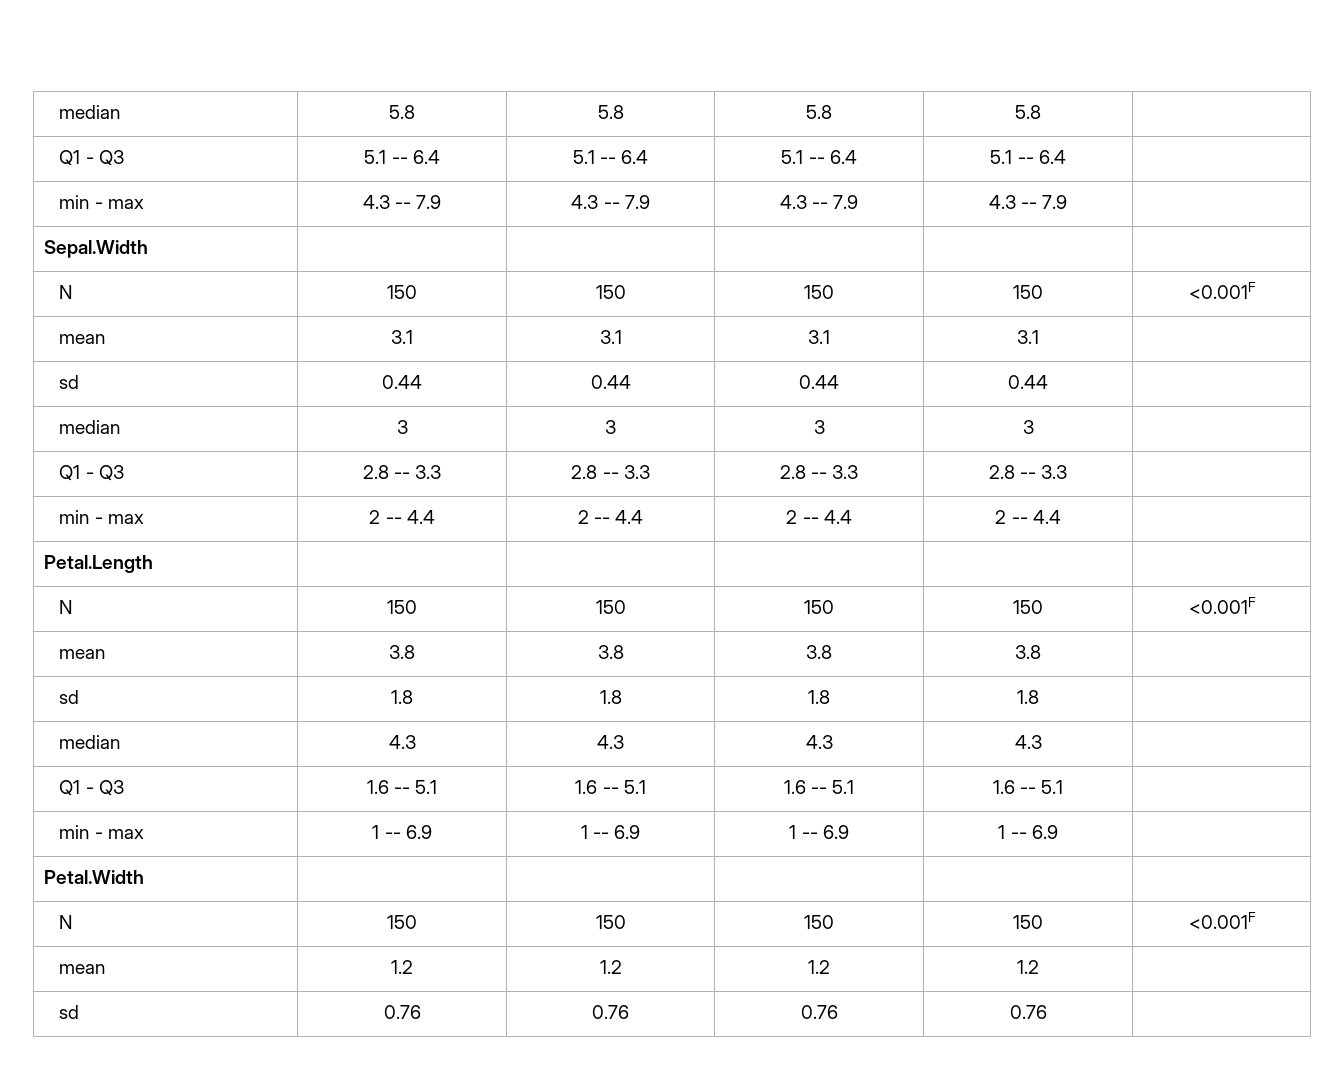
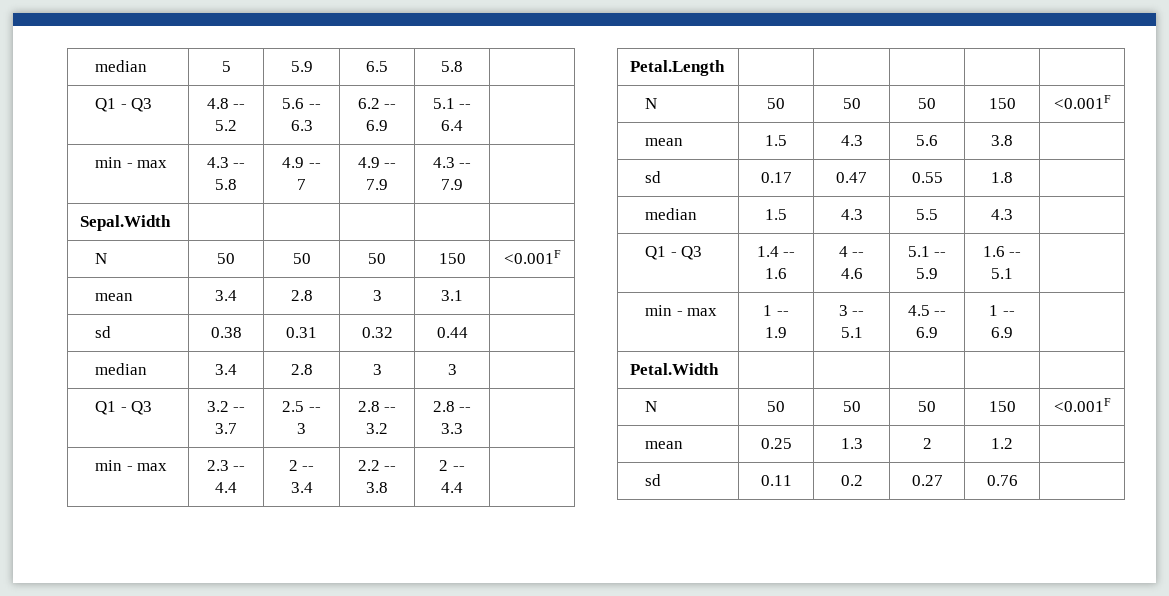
- median | 5.8 | 5.8 | 5.8 | 5.8 |
+ median | 5 | 5.9 | 6.5 | 5.8 |
- Q1 - Q3 | 5.1 -- 6.4 | 5.1 -- 6.4 | 5.1 -- 6.4 | 5.1 -- 6.4 |
+ Q1 - Q3 | 4.8 -- 5.2 | 5.6 -- 6.3 | 6.2 -- 6.9 | 5.1 -- 6.4 |
- min - max | 4.3 -- 7.9 | 4.3 -- 7.9 | 4.3 -- 7.9 | 4.3 -- 7.9 |
+ min - max | 4.3 -- 5.8 | 4.9 -- 7 | 4.9 -- 7.9 | 4.3 -- 7.9 |
  Sepal.Width | | | | |
- N | 150 | 150 | 150 | 150 | <0.001F
- mean | 3.1 | 3.1 | 3.1 | 3.1 |
+ N | 50 | 50 | 50 | 150 | <0.001F
+ mean | 3.4 | 2.8 | 3 | 3.1 |
- sd | 0.44 | 0.44 | 0.44 | 0.44 |
+ sd | 0.38 | 0.31 | 0.32 | 0.44 |
- median | 3 | 3 | 3 | 3 |
+ median | 3.4 | 2.8 | 3 | 3 |
- Q1 - Q3 | 2.8 -- 3.3 | 2.8 -- 3.3 | 2.8 -- 3.3 | 2.8 -- 3.3 |
+ Q1 - Q3 | 3.2 -- 3.7 | 2.5 -- 3 | 2.8 -- 3.2 | 2.8 -- 3.3 |
- min - max | 2 -- 4.4 | 2 -- 4.4 | 2 -- 4.4 | 2 -- 4.4 |
+ min - max | 2.3 -- 4.4 | 2 -- 3.4 | 2.2 -- 3.8 | 2 -- 4.4 |
  Petal.Length | | | | |
- N | 150 | 150 | 150 | 150 | <0.001F
- mean | 3.8 | 3.8 | 3.8 | 3.8 |
+ N | 50 | 50 | 50 | 150 | <0.001F
+ mean | 1.5 | 4.3 | 5.6 | 3.8 |
- sd | 1.8 | 1.8 | 1.8 | 1.8 |
+ sd | 0.17 | 0.47 | 0.55 | 1.8 |
- median | 4.3 | 4.3 | 4.3 | 4.3 |
+ median | 1.5 | 4.3 | 5.5 | 4.3 |
- Q1 - Q3 | 1.6 -- 5.1 | 1.6 -- 5.1 | 1.6 -- 5.1 | 1.6 -- 5.1 |
+ Q1 - Q3 | 1.4 -- 1.6 | 4 -- 4.6 | 5.1 -- 5.9 | 1.6 -- 5.1 |
- min - max | 1 -- 6.9 | 1 -- 6.9 | 1 -- 6.9 | 1 -- 6.9 |
+ min - max | 1 -- 1.9 | 3 -- 5.1 | 4.5 -- 6.9 | 1 -- 6.9 |
  Petal.Width | | | | |
- N | 150 | 150 | 150 | 150 | <0.001F
- mean | 1.2 | 1.2 | 1.2 | 1.2 |
+ N | 50 | 50 | 50 | 150 | <0.001F
+ mean | 0.25 | 1.3 | 2 | 1.2 |
- sd | 0.76 | 0.76 | 0.76 | 0.76 |
+ sd | 0.11 | 0.2 | 0.27 | 0.76 |

